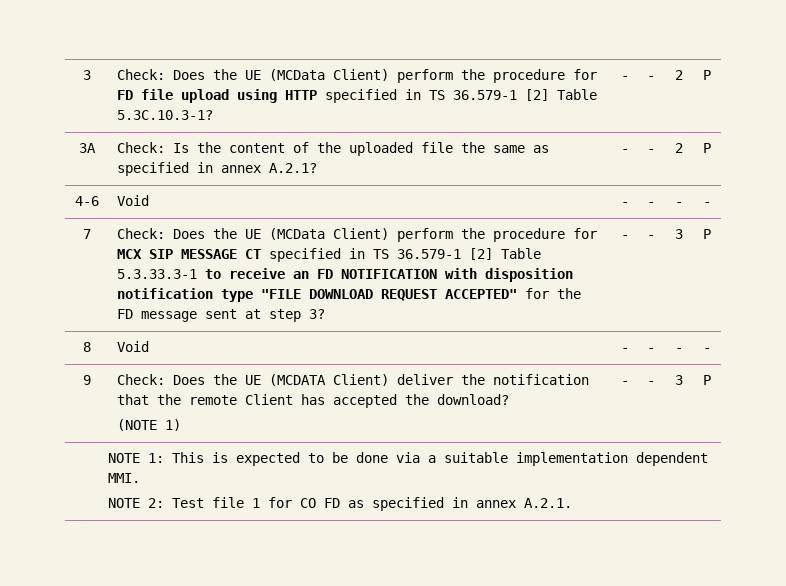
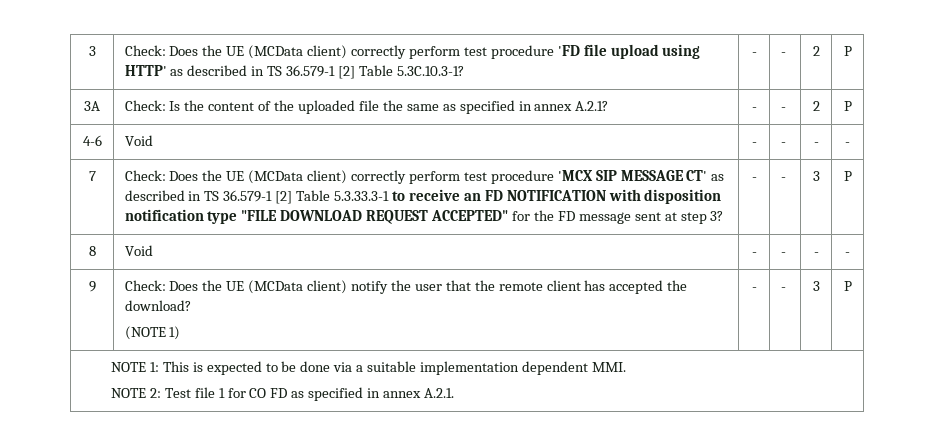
- 3 | Check: Does the UE (MCData Client) perform the procedure for FD file upload using HTTP specified in TS 36.579-1 [2] Table 5.3C.10.3-1? | - | - | 2 | P
+ 3 | Check: Does the UE (MCData client) correctly perform test procedure 'FD file upload using HTTP' as described in TS 36.579-1 [2] Table 5.3C.10.3-1? | - | - | 2 | P
- Check: Does the UE (MCData Client) perform the procedure for MCX SIP MESSAGE CT specified in TS 36.579-1 [2] Table 5.3.33.3-1 to receive an FD NOTIFICATION with disposition notification type "FILE DOWNLOAD REQUEST ACCEPTED" for the FD message sent at step 3?
+ Check: Does the UE (MCData client) correctly perform test procedure 'MCX SIP MESSAGE CT' as described in TS 36.579-1 [2] Table 5.3.33.3-1 to receive an FD NOTIFICATION with disposition notification type "FILE DOWNLOAD REQUEST ACCEPTED" for the FD message sent at step 3?
- 9 | Check: Does the UE (MCDATA Client) deliver the notification that the remote Client has accepted the download?
+ 9 | Check: Does the UE (MCData client) notify the user that the remote client has accepted the download?

